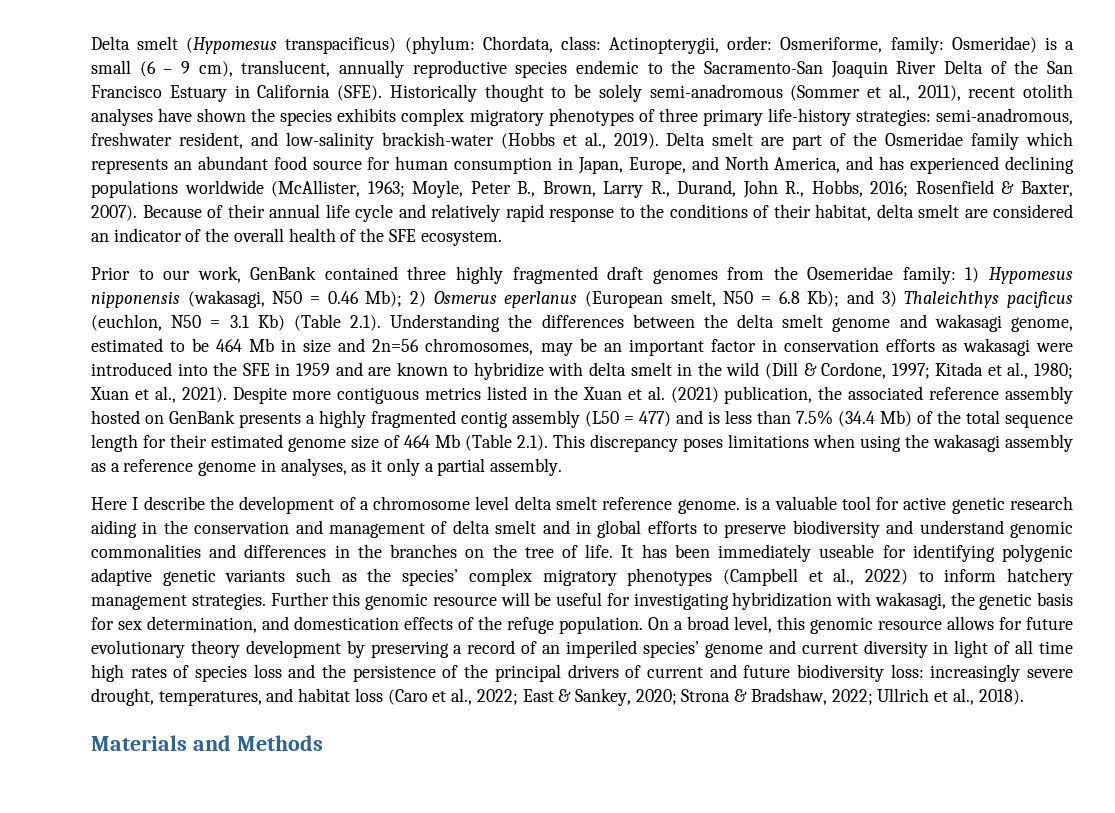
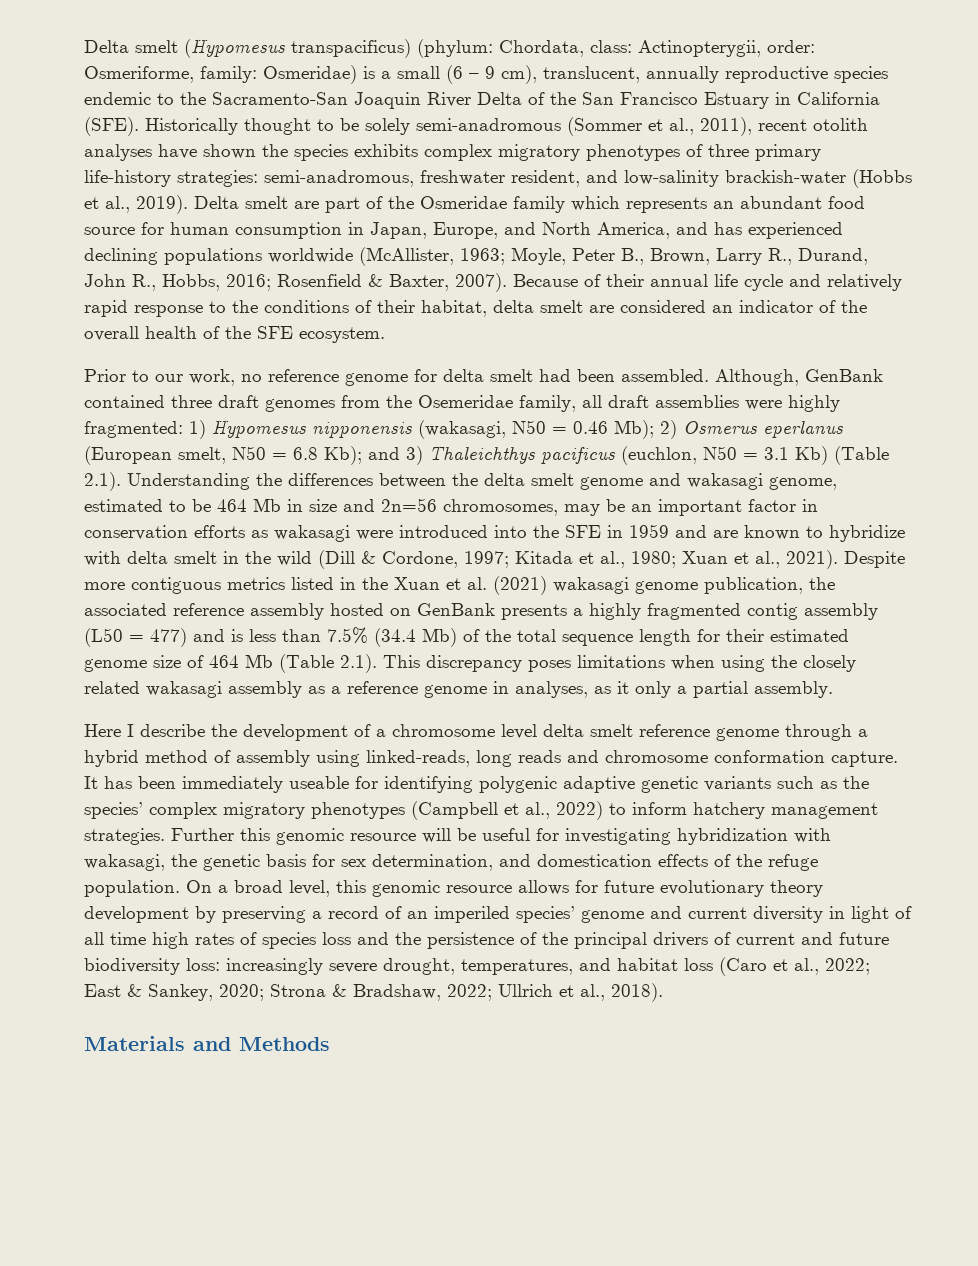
- Prior to our work, GenBank contained three highly fragmented draft genomes from the Osemeridae family:
+ Prior to our work, no reference genome for delta smelt had been assembled. Although, GenBank contained three draft genomes from the Osemeridae family, all draft assemblies were highly fragmented:
- Despite more contiguous metrics listed in the Xuan et al. (2021) publication, the associated reference assembly hosted on GenBank presents a highly fragmented contig assembly (L50 = 477) and is less than 7.5% (34.4 Mb) of the total sequence length for their estimated genome size of 464 Mb (Table 2.1). This discrepancy poses limitations when using the wakasagi assembly as a reference genome in analyses, as it only a partial assembly.
+ Despite more contiguous metrics listed in the Xuan et al. (2021) wakasagi genome publication, the associated reference assembly hosted on GenBank presents a highly fragmented contig assembly (L50 = 477) and is less than 7.5% (34.4 Mb) of the total sequence length for their estimated genome size of 464 Mb (Table 2.1). This discrepancy poses limitations when using the closely related wakasagi assembly as a reference genome in analyses, as it only a partial assembly.
- Here I describe the development of a chromosome level delta smelt reference genome. is a valuable tool for active genetic research aiding in the conservation and management of delta smelt and in global efforts to preserve biodiversity and understand genomic commonalities and differences in the branches on the tree of life.
+ Here I describe the development of a chromosome level delta smelt reference genome through a hybrid method of assembly using linked-reads, long reads and chromosome conformation capture.

